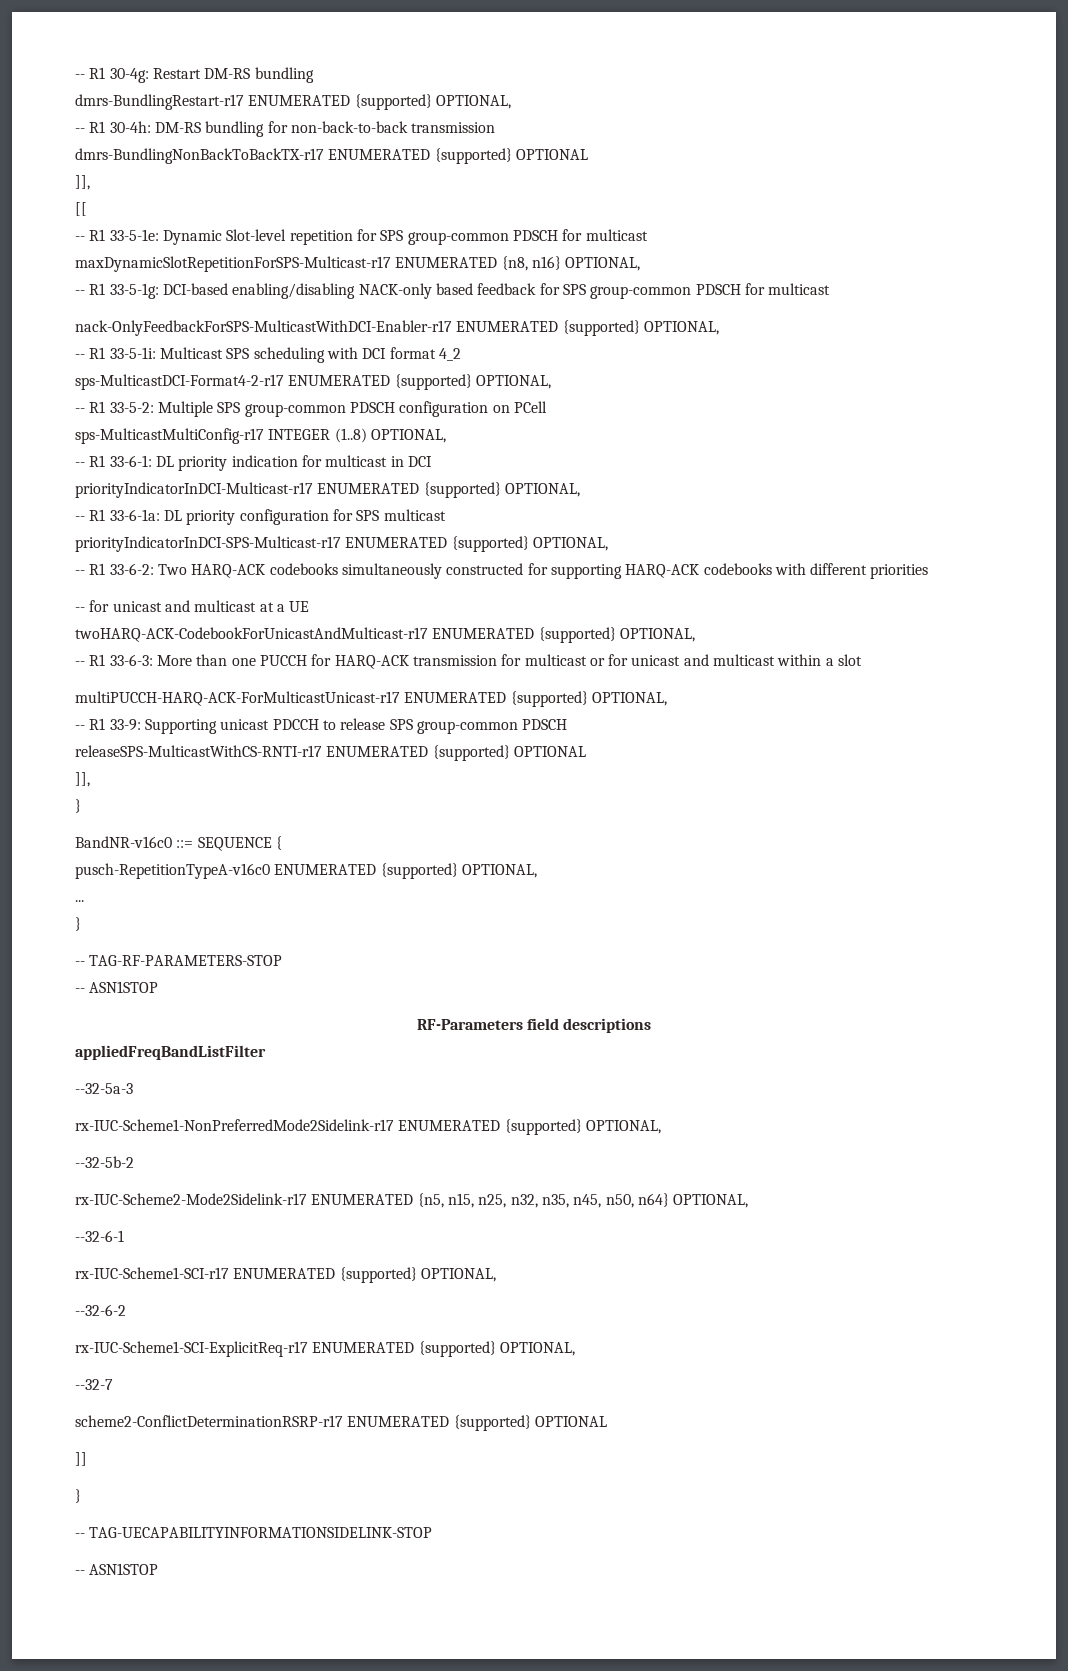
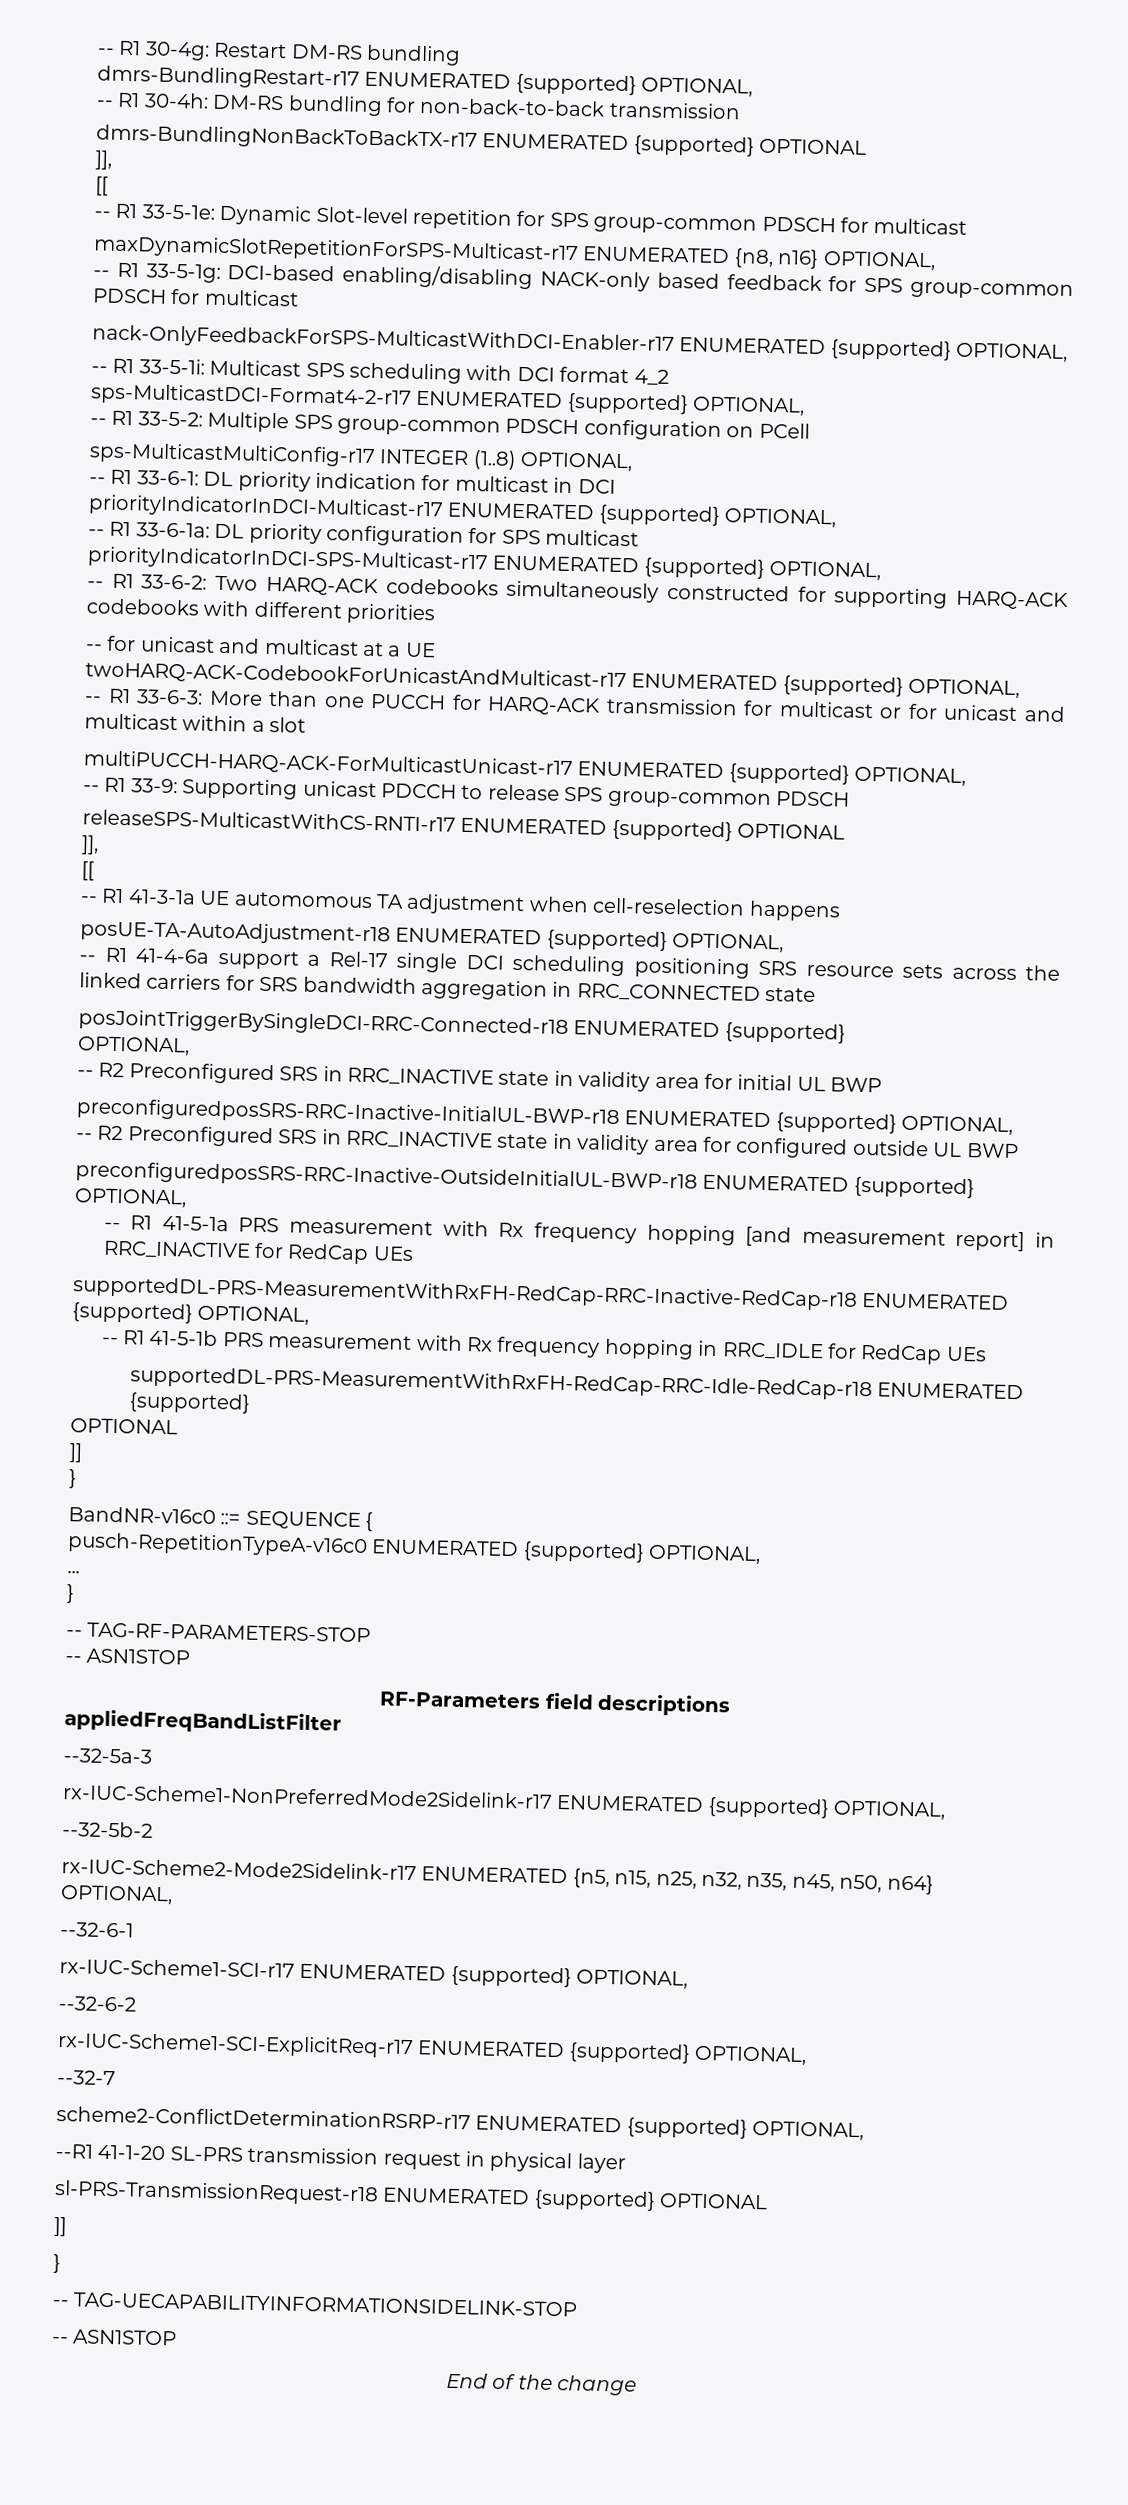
  releaseSPS-MulticastWithCS-RNTI-r17 ENUMERATED {supported} OPTIONAL
  ]],
+ [[
+ -- R1 41-3-1a UE automomous TA adjustment when cell-reselection happens
+ posUE-TA-AutoAdjustment-r18 ENUMERATED {supported} OPTIONAL,
+ -- R1 41-4-6a support a Rel-17 single DCI scheduling positioning SRS resource sets across the linked carriers for SRS bandwidth aggregation in RRC_CONNECTED state
+ posJointTriggerBySingleDCI-RRC-Connected-r18 ENUMERATED {supported}
+ OPTIONAL,
+ -- R2 Preconfigured SRS in RRC_INACTIVE state in validity area for initial UL BWP
+ preconfiguredposSRS-RRC-Inactive-InitialUL-BWP-r18 ENUMERATED {supported} OPTIONAL,
+ -- R2 Preconfigured SRS in RRC_INACTIVE state in validity area for configured outside UL BWP
+ preconfiguredposSRS-RRC-Inactive-OutsideInitialUL-BWP-r18 ENUMERATED {supported} OPTIONAL,
+ -- R1 41-5-1a PRS measurement with Rx frequency hopping [and measurement report] in RRC_INACTIVE for RedCap UEs
+ supportedDL-PRS-MeasurementWithRxFH-RedCap-RRC-Inactive-RedCap-r18 ENUMERATED {supported} OPTIONAL,
+ -- R1 41-5-1b PRS measurement with Rx frequency hopping in RRC_IDLE for RedCap UEs
+ supportedDL-PRS-MeasurementWithRxFH-RedCap-RRC-Idle-RedCap-r18 ENUMERATED {supported}
+ OPTIONAL
+ ]]
- scheme2-ConflictDeterminationRSRP-r17 ENUMERATED {supported} OPTIONAL
+ scheme2-ConflictDeterminationRSRP-r17 ENUMERATED {supported} OPTIONAL,
+ --R1 41-1-20 SL-PRS transmission request in physical layer
+ sl-PRS-TransmissionRequest-r18 ENUMERATED {supported} OPTIONAL
+ End of the change

